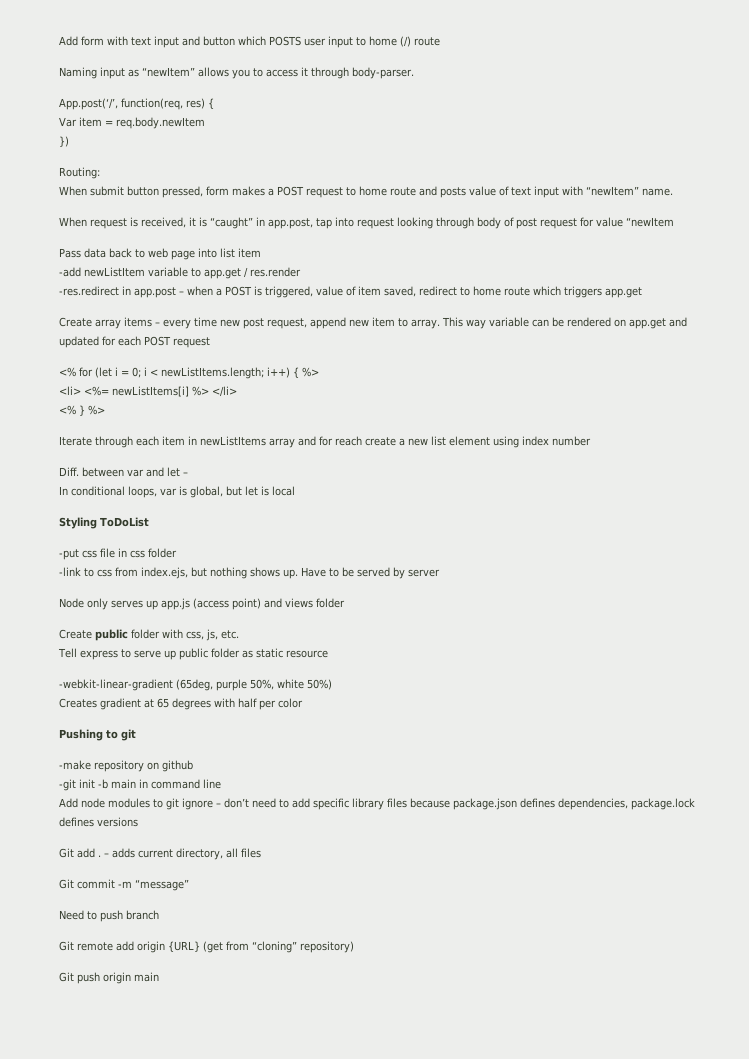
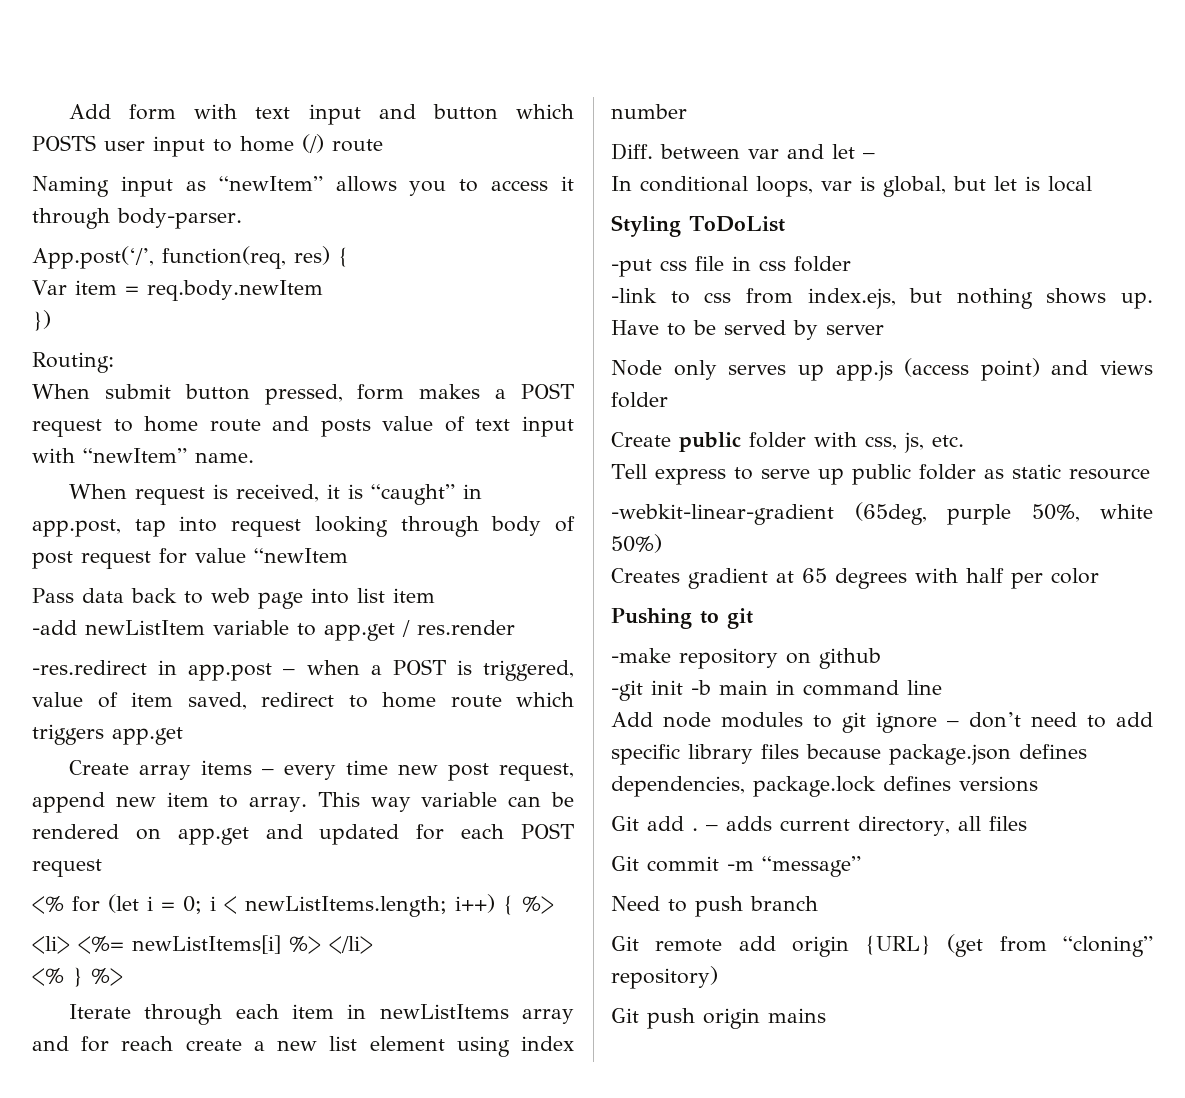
- Git push origin main
+ Git push origin mains

